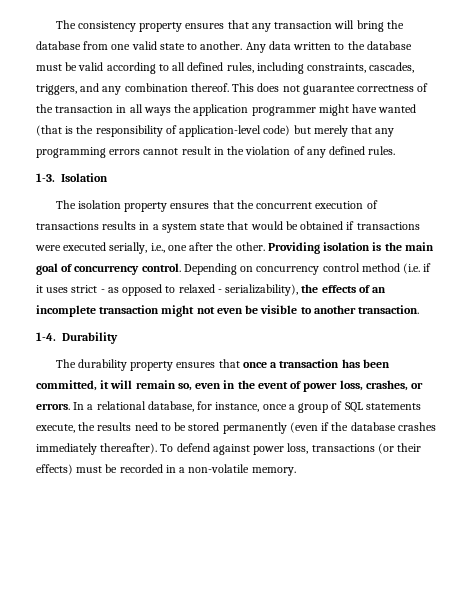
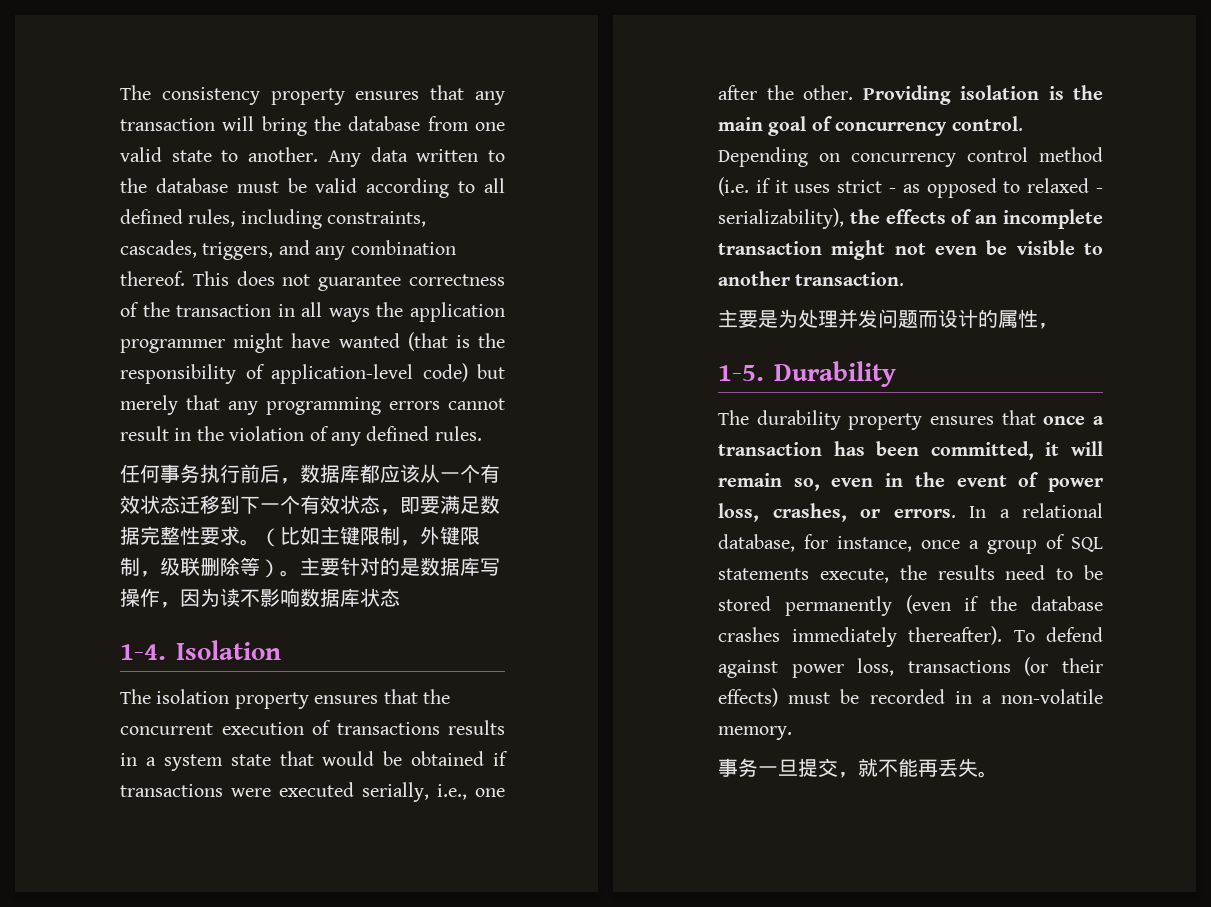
- 1-3.
+ 任何事务执行前后，数据库都应该从一个有效状态迁移到下一个有效状态，即要满足数据完整性要求。（比如主键限制，外键限制，级联删除等）。主要针对的是数据库写操作，因为读不影响数据库状态
+ 1-4.
- 1-4.
+ 主要是为处理并发问题而设计的属性，
+ 1-5.
+ 事务一旦提交，就不能再丢失。

